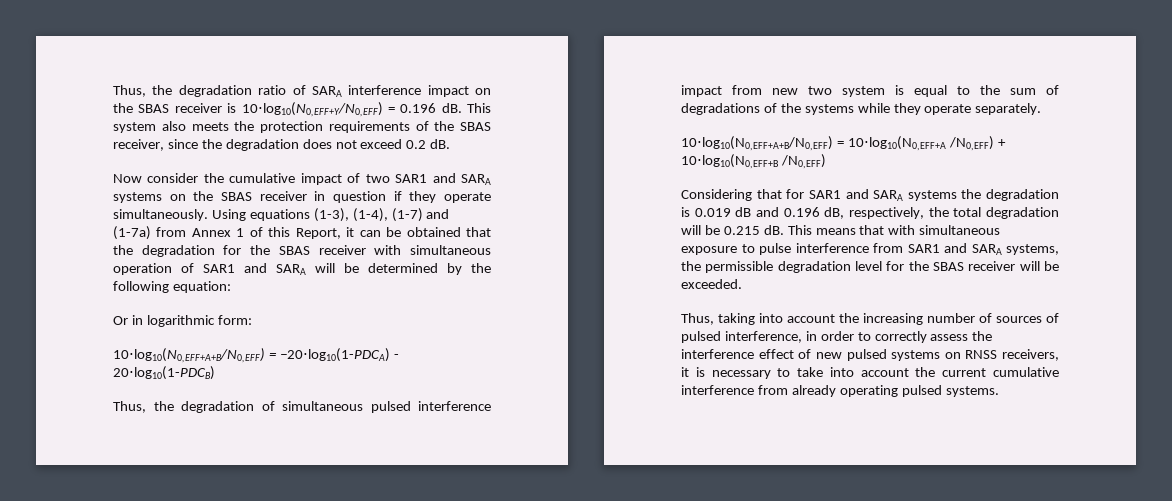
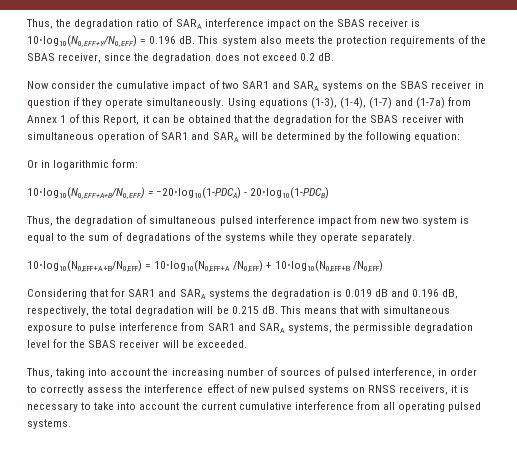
- Thus, taking into account the increasing number of sources of pulsed interference, in order to correctly assess the interference effect of new pulsed systems on RNSS receivers, it is necessary to take into account the current cumulative interference from already operating pulsed systems.
+ Thus, taking into account the increasing number of sources of pulsed interference, in order to correctly assess the interference effect of new pulsed systems on RNSS receivers, it is necessary to take into account the current cumulative interference from all operating pulsed systems.

